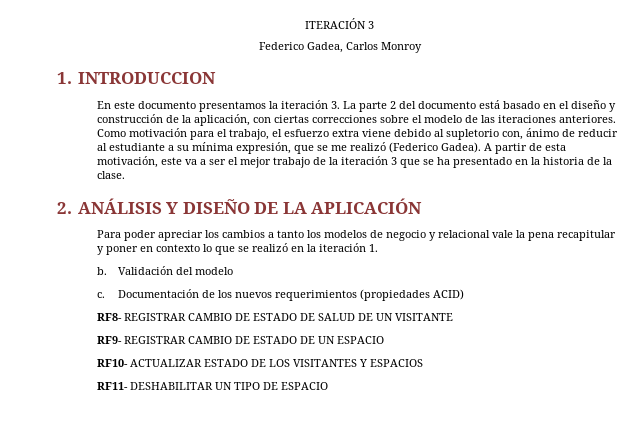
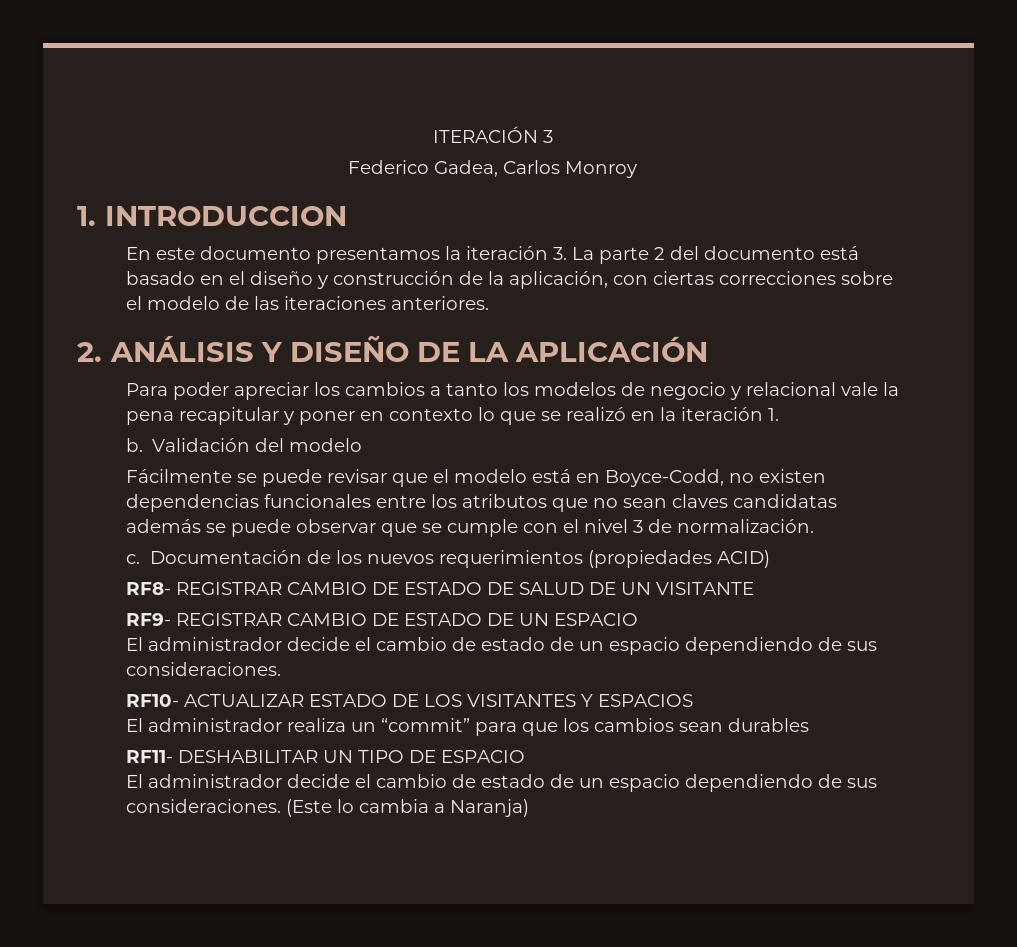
- Como motivación para el trabajo, el esfuerzo extra viene debido al supletorio con, ánimo de reducir al estudiante a su mínima expresión, que se me realizó (Federico Gadea). A partir de esta motivación, este va a ser el mejor trabajo de la iteración 3 que se ha presentado en la historia de la clase.
+ Fácilmente se puede revisar que el modelo está en Boyce-Codd, no existen dependencias funcionales entre los atributos que no sean claves candidatas además se puede observar que se cumple con el nivel 3 de normalización.
  RF9- REGISTRAR CAMBIO DE ESTADO DE UN ESPACIO
+ El administrador decide el cambio de estado de un espacio dependiendo de sus consideraciones.
+ El administrador realiza un “commit” para que los cambios sean durables
+ El administrador decide el cambio de estado de un espacio dependiendo de sus consideraciones. (Este lo cambia a Naranja)

